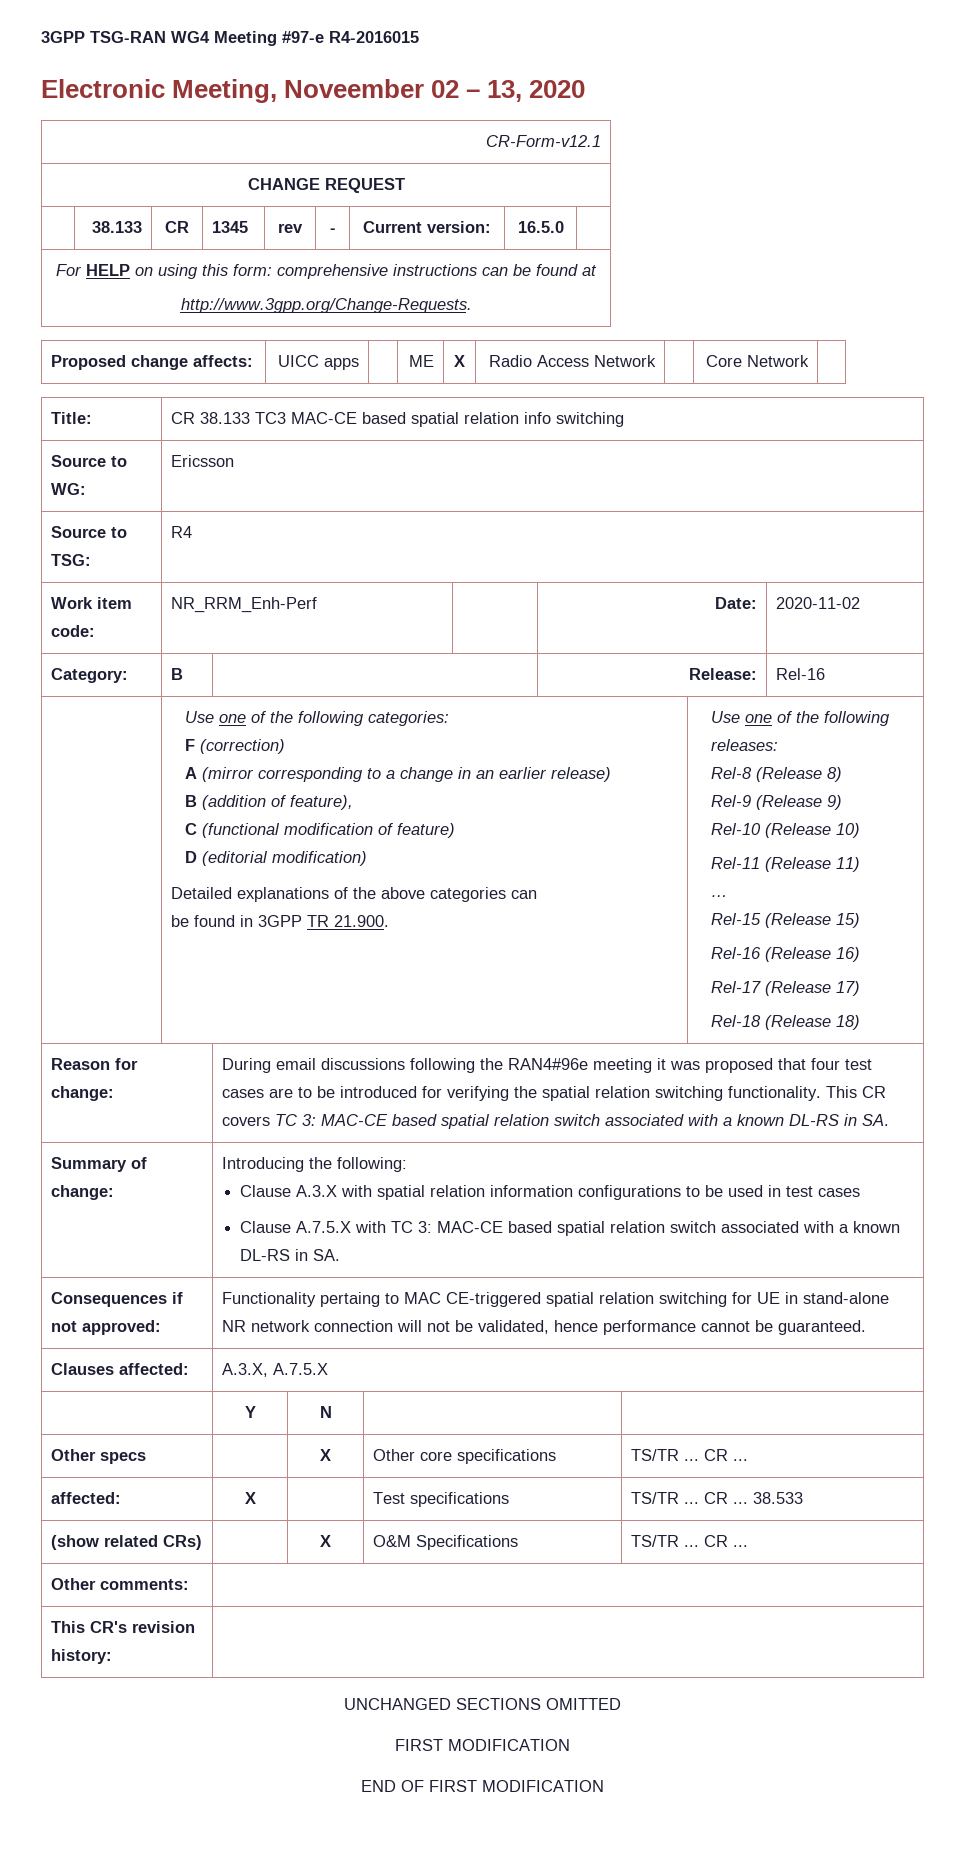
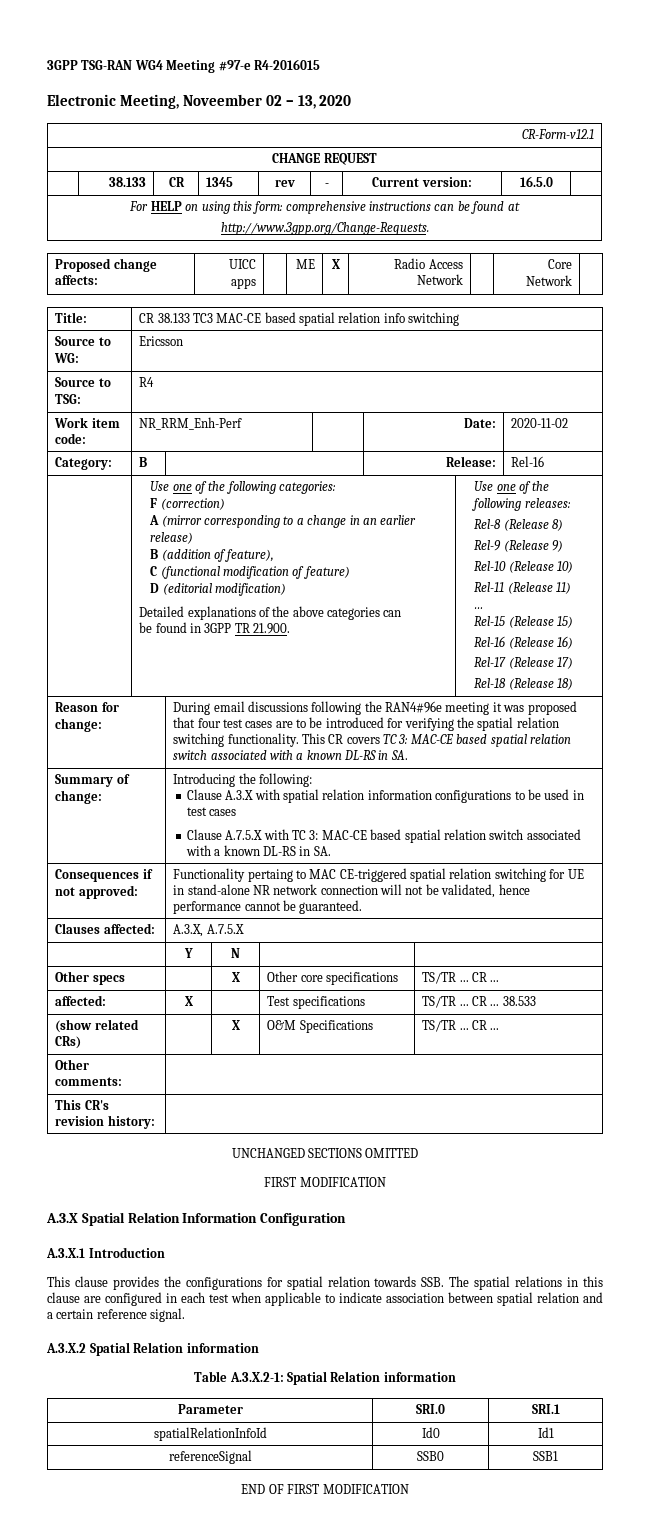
+ A.3.X Spatial Relation Information Configuration
+ A.3.X.1 Introduction
+ This clause provides the configurations for spatial relation towards SSB. The spatial relations in this clause are configured in each test when applicable to indicate association between spatial relation and a certain reference signal.
+ A.3.X.2 Spatial Relation information
+ Table A.3.X.2-1: Spatial Relation information
+ Parameter | SRI.0 | SRI.1
+ spatialRelationInfoId | Id0 | Id1
+ referenceSignal | SSB0 | SSB1

